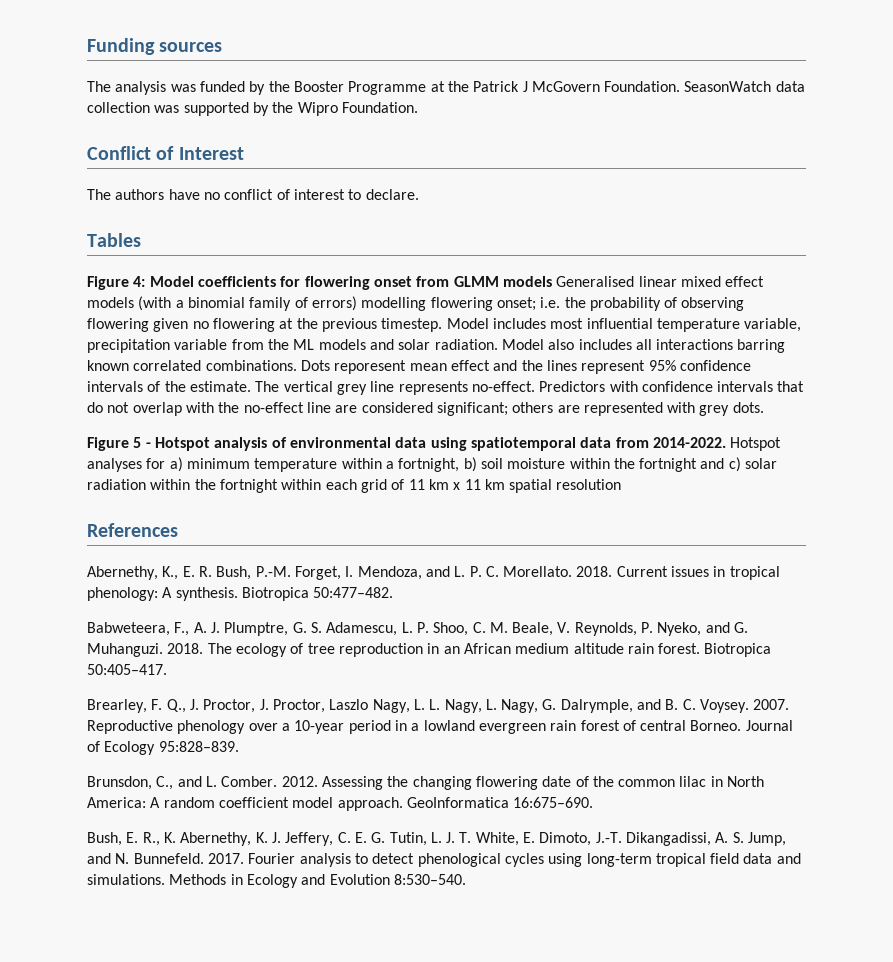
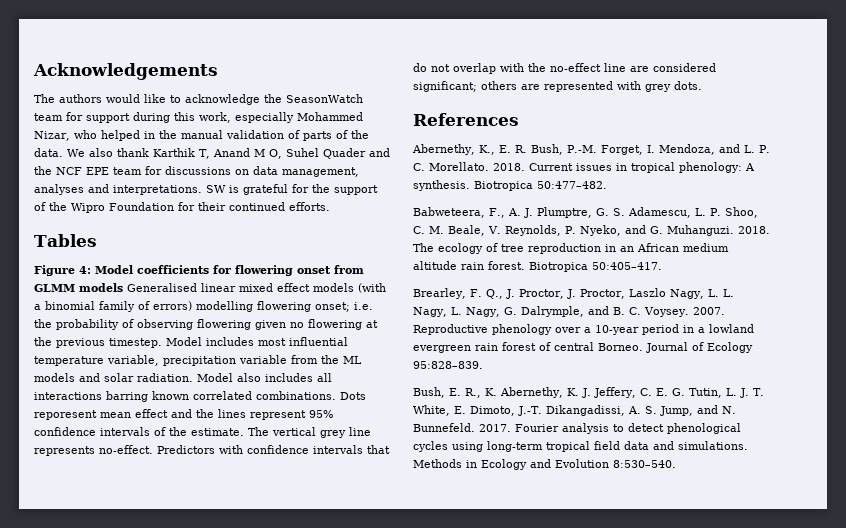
- Funding sources
- The analysis was funded by the Booster Programme at the Patrick J McGovern Foundation. SeasonWatch data collection was supported by the Wipro Foundation.
- Conflict of Interest
- The authors have no conflict of interest to declare.
+ Acknowledgements
+ The authors would like to acknowledge the SeasonWatch team for support during this work, especially Mohammed Nizar, who helped in the manual validation of parts of the data. We also thank Karthik T, Anand M O, Suhel Quader and the NCF EPE team for discussions on data management, analyses and interpretations. SW is grateful for the support of the Wipro Foundation for their continued efforts.
- Figure 5 - Hotspot analysis of environmental data using spatiotemporal data from 2014-2022. Hotspot analyses for a) minimum temperature within a fortnight, b) soil moisture within the fortnight and c) solar radiation within the fortnight within each grid of 11 km x 11 km spatial resolution
- Brunsdon, C., and L. Comber. 2012. Assessing the changing flowering date of the common lilac in North America: A random coefficient model approach. GeoInformatica 16:675–690.

